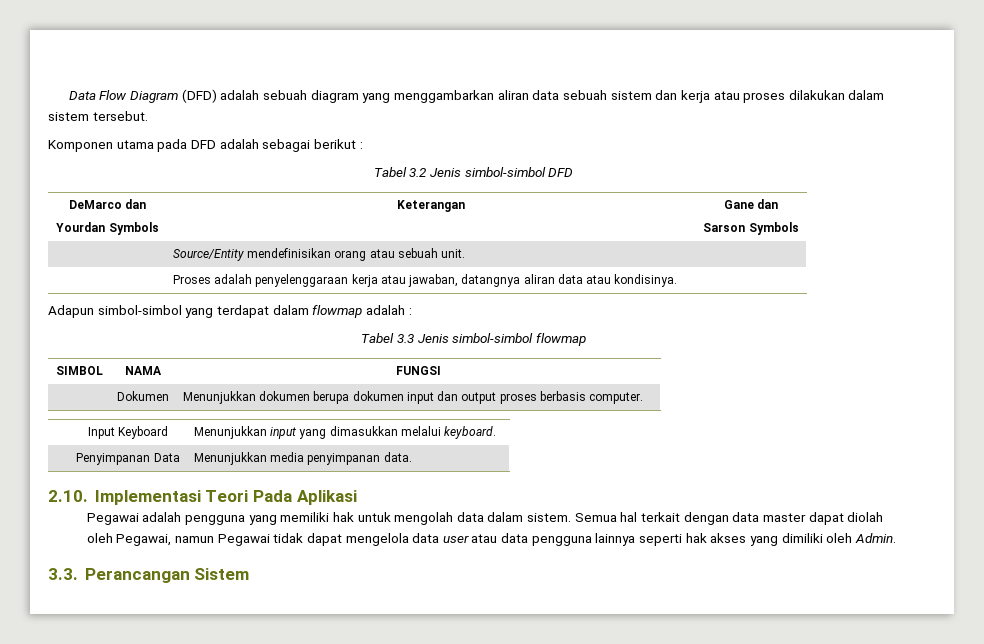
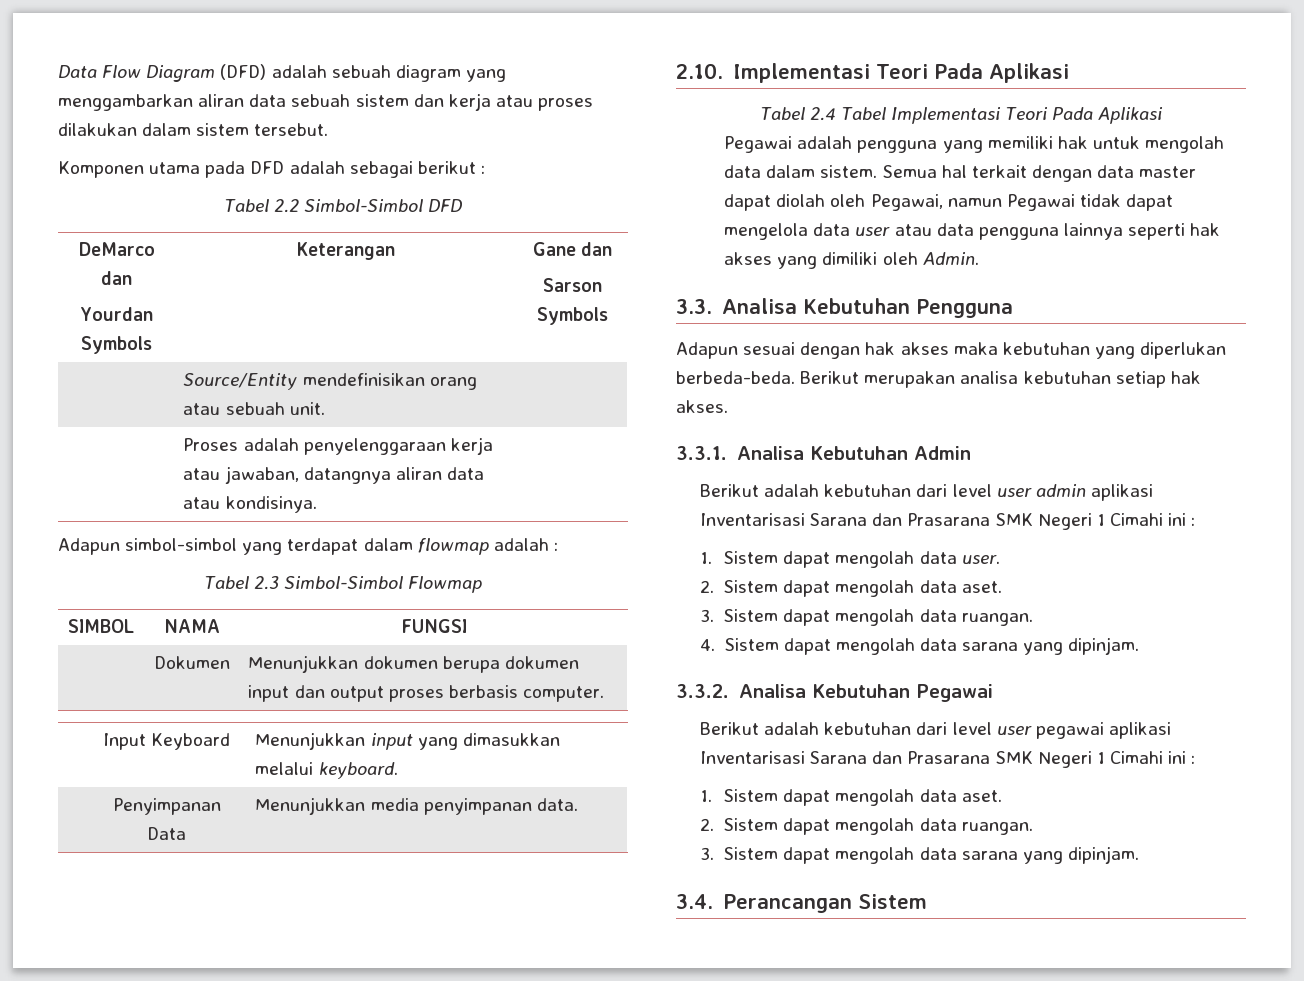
- Tabel 3.2 Jenis simbol-simbol DFD
+ Tabel 2.2 Simbol-Simbol DFD
- Tabel 3.3 Jenis simbol-simbol flowmap
+ Tabel 2.3 Simbol-Simbol Flowmap
+ Tabel 2.4 Tabel Implementasi Teori Pada Aplikasi
- 3.3. Perancangan Sistem
+ 3.3. Analisa Kebutuhan Pengguna
+ Adapun sesuai dengan hak akses maka kebutuhan yang diperlukan berbeda-beda. Berikut merupakan analisa kebutuhan setiap hak akses.
+ 3.3.1. Analisa Kebutuhan Admin
+ Berikut adalah kebutuhan dari level user admin aplikasi Inventarisasi Sarana dan Prasarana SMK Negeri 1 Cimahi ini :
+ 1. Sistem dapat mengolah data user.
+ 2. Sistem dapat mengolah data aset.
+ 3. Sistem dapat mengolah data ruangan.
+ 4. Sistem dapat mengolah data sarana yang dipinjam.
+ 3.3.2. Analisa Kebutuhan Pegawai
+ Berikut adalah kebutuhan dari level user pegawai aplikasi Inventarisasi Sarana dan Prasarana SMK Negeri 1 Cimahi ini :
+ 1. Sistem dapat mengolah data aset.
+ 2. Sistem dapat mengolah data ruangan.
+ 3. Sistem dapat mengolah data sarana yang dipinjam.
+ 3.4. Perancangan Sistem

